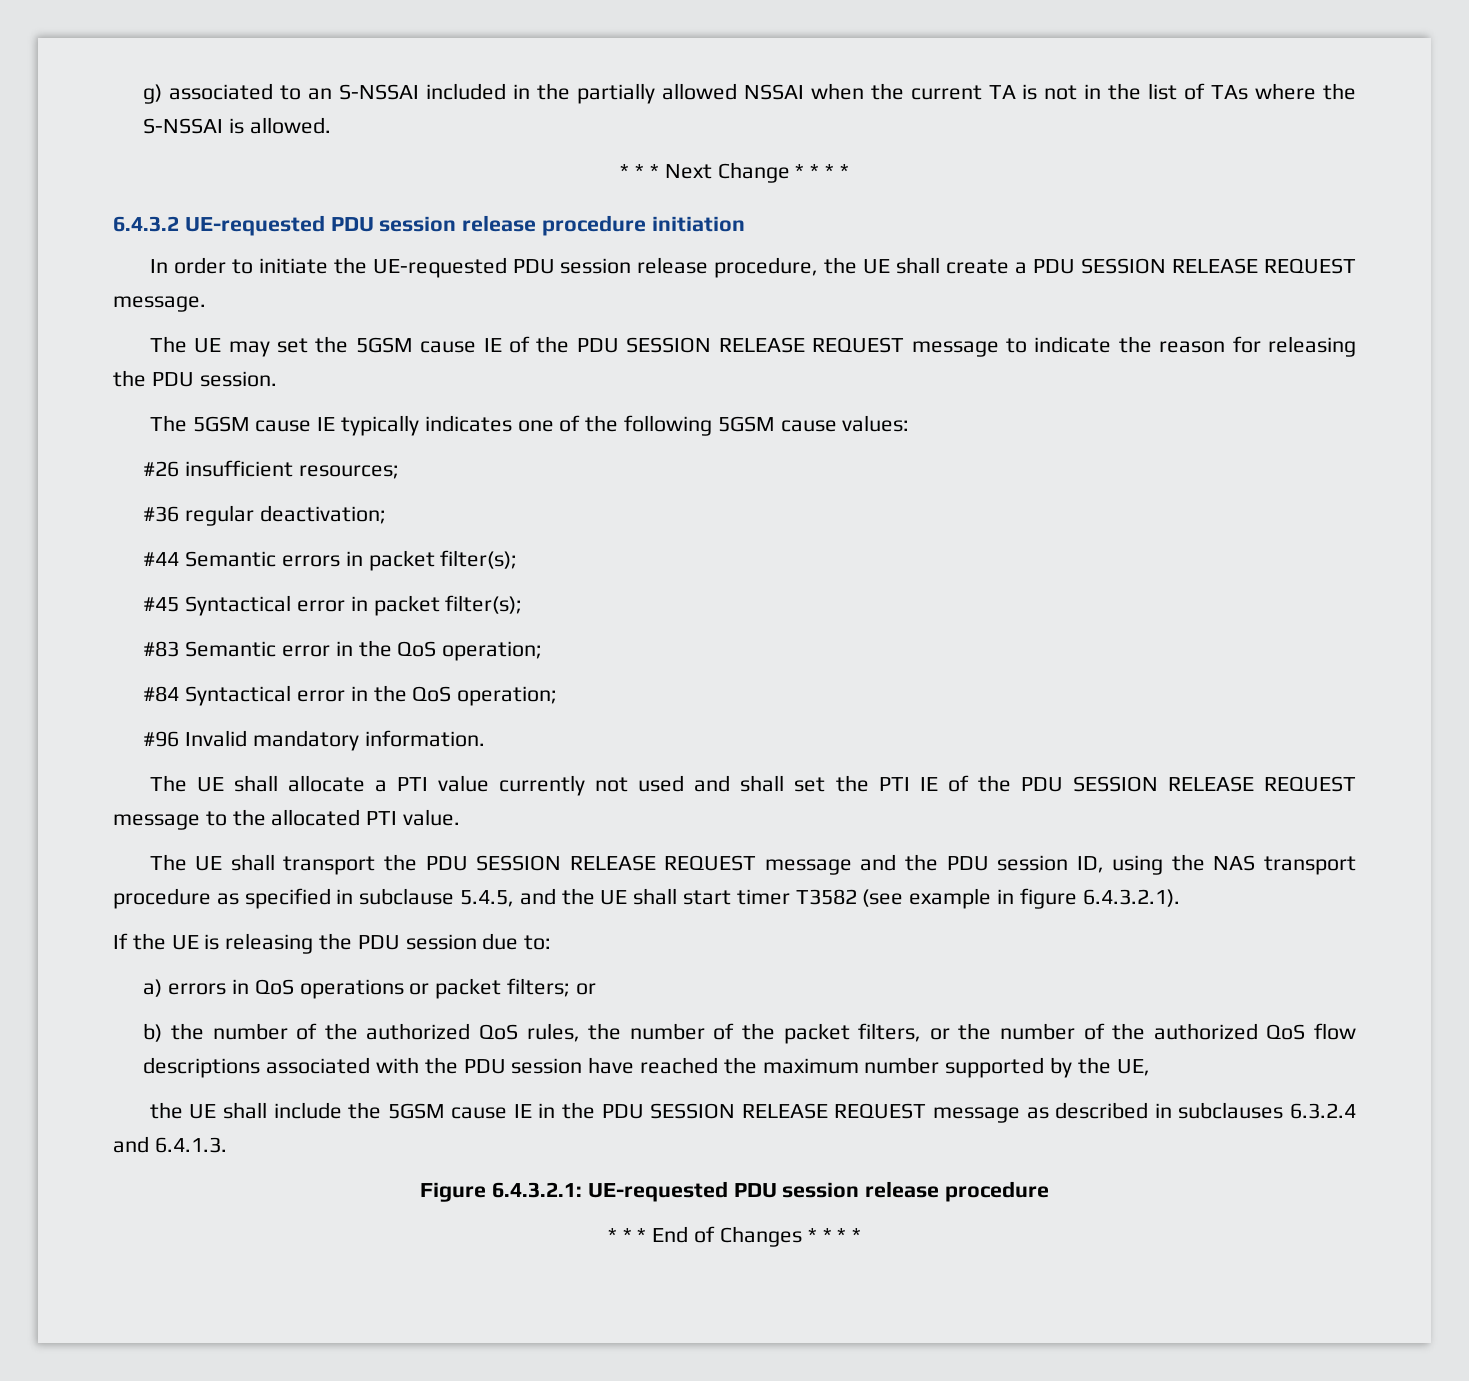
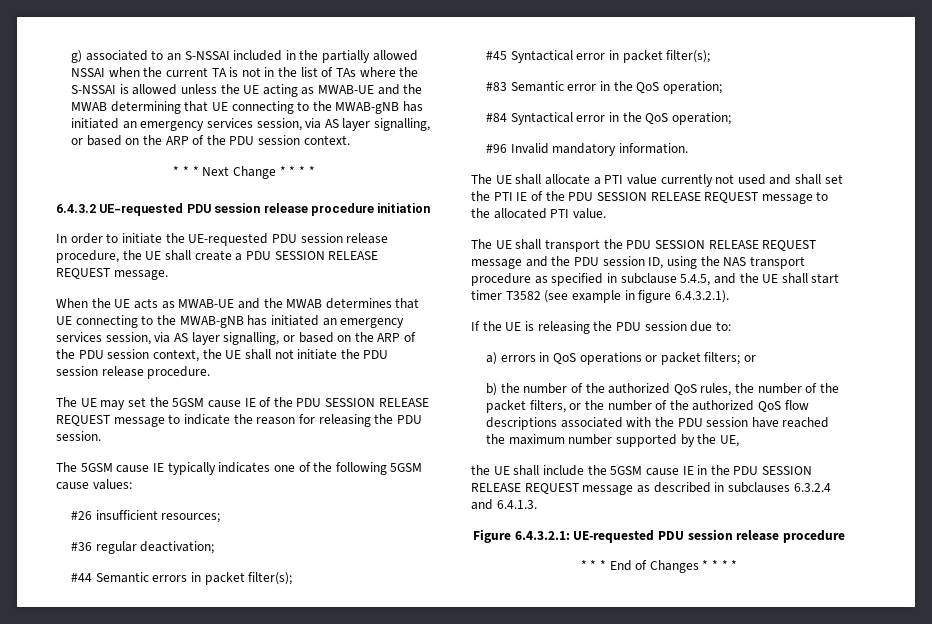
- g) associated to an S-NSSAI included in the partially allowed NSSAI when the current TA is not in the list of TAs where the S-NSSAI is allowed.
+ g) associated to an S-NSSAI included in the partially allowed NSSAI when the current TA is not in the list of TAs where the S-NSSAI is allowed unless the UE acting as MWAB-UE and the MWAB determining that UE connecting to the MWAB-gNB has initiated an emergency services session, via AS layer signalling, or based on the ARP of the PDU session context.
+ When the UE acts as MWAB-UE and the MWAB determines that UE connecting to the MWAB-gNB has initiated an emergency services session, via AS layer signalling, or based on the ARP of the PDU session context, the UE shall not initiate the PDU session release procedure.

